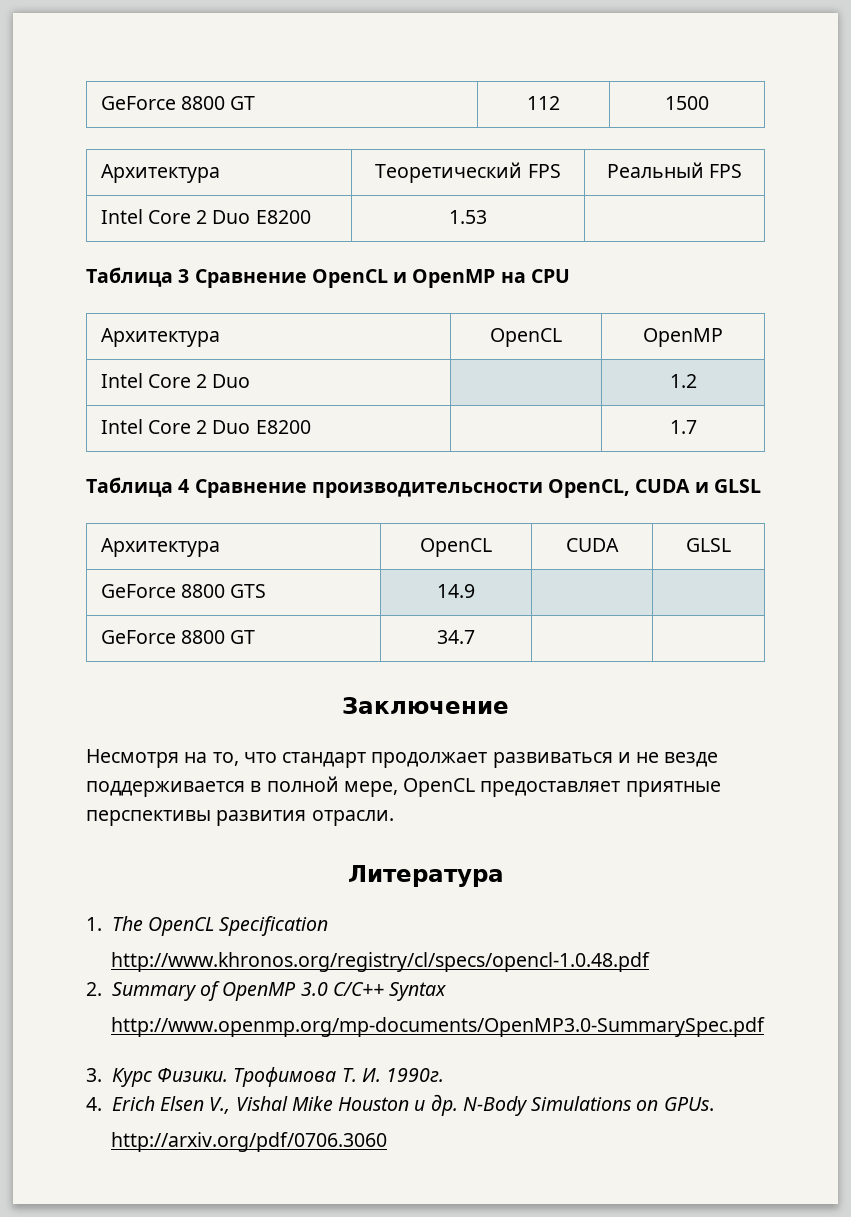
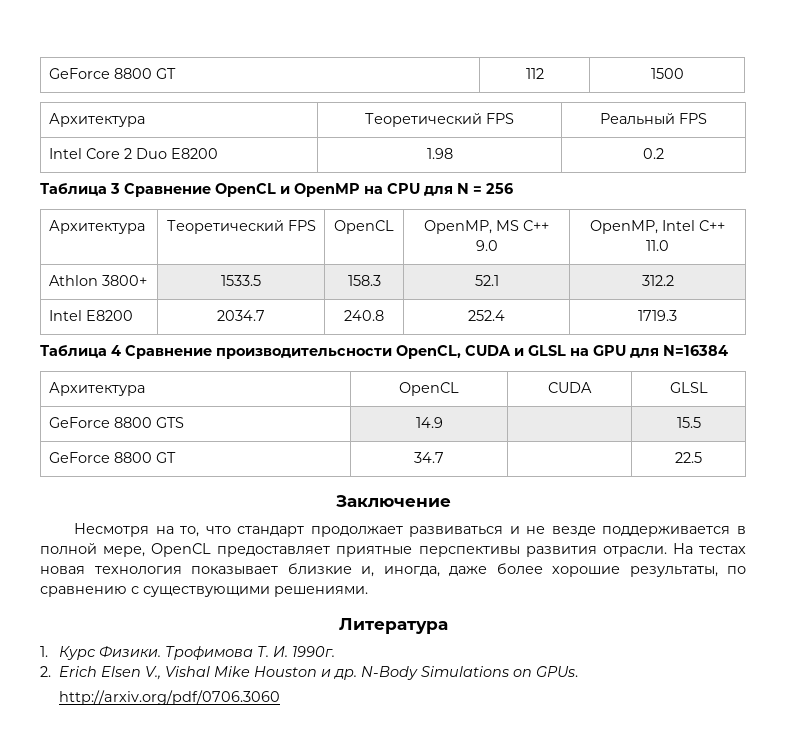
- Intel Core 2 Duo E8200 | 1.53 |
+ Intel Core 2 Duo E8200 | 1.98 | 0.2
- Таблица 3 Сравнение OpenCL и OpenMP на CPU
- Архитектура | OpenCL | OpenMP
- Intel Core 2 Duo | | 1.2
- Intel Core 2 Duo E8200 | | 1.7
+ Таблица 3 Сравнение OpenCL и OpenMP на CPU для N = 256
+ Архитектура | Теоретический FPS | OpenCL | OpenMP, MS C++ 9.0 | OpenMP, Intel C++ 11.0
+ Athlon 3800+ | 1533.5 | 158.3 | 52.1 | 312.2
+ Intel E8200 | 2034.7 | 240.8 | 252.4 | 1719.3
- Таблица 4 Сравнение производительсности OpenCL, CUDA и GLSL
+ Таблица 4 Сравнение производительсности OpenCL, CUDA и GLSL на GPU для N=16384
- GeForce 8800 GTS | 14.9 | |
+ GeForce 8800 GTS | 14.9 | | 15.5
- GeForce 8800 GT | 34.7 | |
+ GeForce 8800 GT | 34.7 | | 22.5
- Несмотря на то, что стандарт продолжает развиваться и не везде поддерживается в полной мере, OpenCL предоставляет приятные перспективы развития отрасли.
+ Несмотря на то, что стандарт продолжает развиваться и не везде поддерживается в полной мере, OpenCL предоставляет приятные перспективы развития отрасли. На тестах новая технология показывает близкие и, иногда, даже более хорошие результаты, по сравнению с существующими решениями.
  Литература
- 1. The OpenCL Specification
- http://www.khronos.org/registry/cl/specs/opencl-1.0.48.pdf
- 2. Summary of OpenMP 3.0 C/C++ Syntax
- http://www.openmp.org/mp-documents/OpenMP3.0-SummarySpec.pdf
- 3. Курс Физики.
+ 1. Курс Физики.
- 4. Erich Elsen V., Vishal Mike Houston и др. N-Body Simulations on GPUs.
+ 2. Erich Elsen V., Vishal Mike Houston и др. N-Body Simulations on GPUs.

